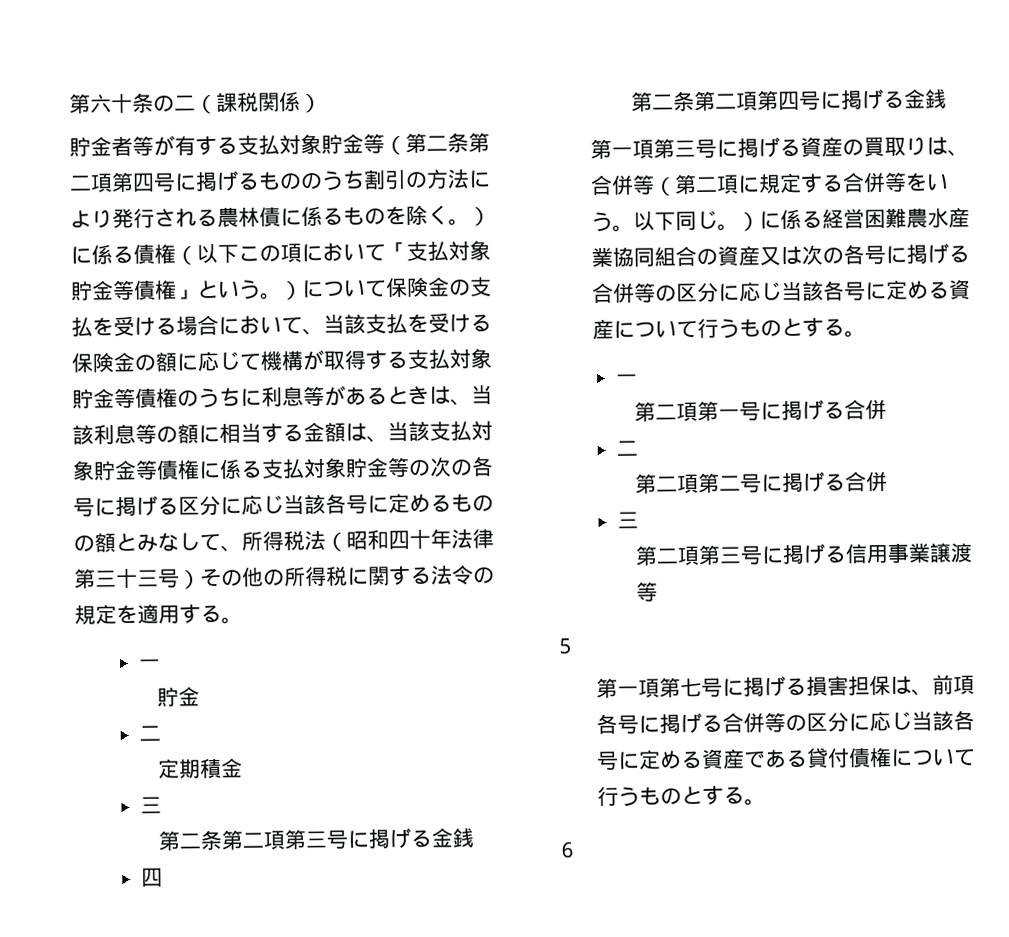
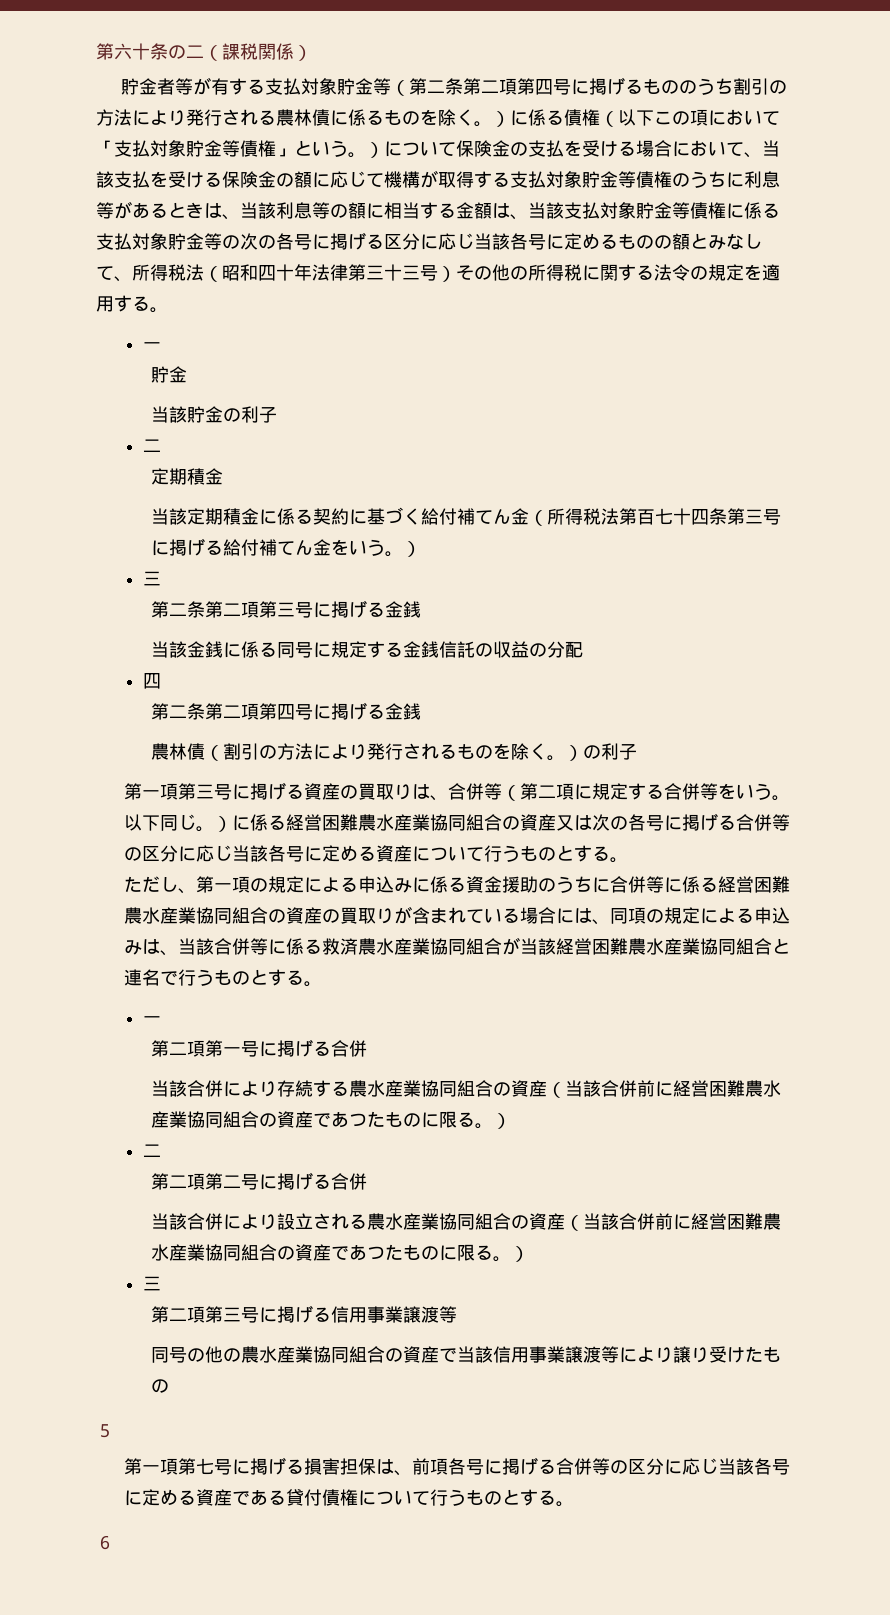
+ 当該貯金の利子
+ 当該定期積金に係る契約に基づく給付補てん金（所得税法第百七十四条第三号に掲げる給付補てん金をいう。）
+ 当該金銭に係る同号に規定する金銭信託の収益の分配
+ 農林債（割引の方法により発行されるものを除く。）の利子
+ ただし、第一項の規定による申込みに係る資金援助のうちに合併等に係る経営困難農水産業協同組合の資産の買取りが含まれている場合には、同項の規定による申込みは、当該合併等に係る救済農水産業協同組合が当該経営困難農水産業協同組合と連名で行うものとする。
+ 当該合併により存続する農水産業協同組合の資産（当該合併前に経営困難農水産業協同組合の資産であつたものに限る。）
+ 当該合併により設立される農水産業協同組合の資産（当該合併前に経営困難農水産業協同組合の資産であつたものに限る。）
+ 同号の他の農水産業協同組合の資産で当該信用事業譲渡等により譲り受けたもの

